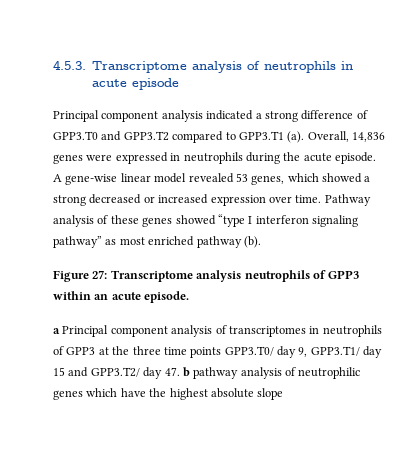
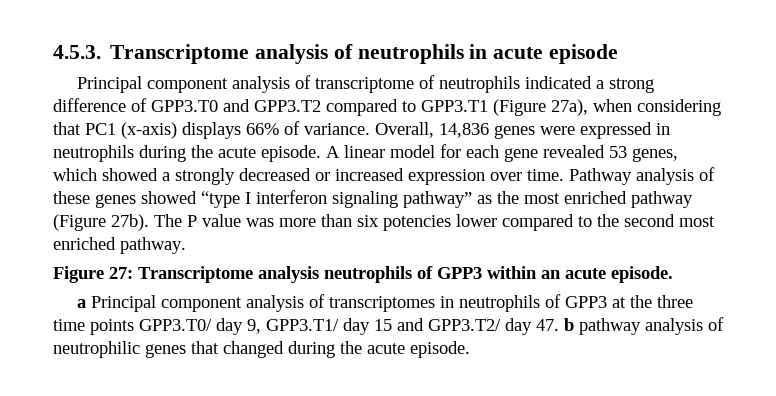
- Principal component analysis indicated a strong difference of GPP3.T0 and GPP3.T2 compared to GPP3.T1 (a).
+ Principal component analysis of transcriptome of neutrophils indicated a strong difference of GPP3.T0 and GPP3.T2 compared to GPP3.T1 (Figure 27a), when considering that PC1 (x-axis) displays 66% of variance.
- A gene-wise linear model revealed 53 genes, which showed a strong decreased or increased expression over time.
+ A linear model for each gene revealed 53 genes, which showed a strongly decreased or increased expression over time.
- Pathway analysis of these genes showed “type I interferon signaling pathway” as most enriched pathway (b).
+ Pathway analysis of these genes showed “type I interferon signaling pathway” as the most enriched pathway (Figure 27b). The P value was more than six potencies lower compared to the second most enriched pathway.
- a Principal component analysis of transcriptomes in neutrophils of GPP3 at the three time points GPP3.T0/ day 9, GPP3.T1/ day 15 and GPP3.T2/ day 47. b pathway analysis of neutrophilic genes which have the highest absolute slope
+ a Principal component analysis of transcriptomes in neutrophils of GPP3 at the three time points GPP3.T0/ day 9, GPP3.T1/ day 15 and GPP3.T2/ day 47. b pathway analysis of neutrophilic genes that changed during the acute episode.

